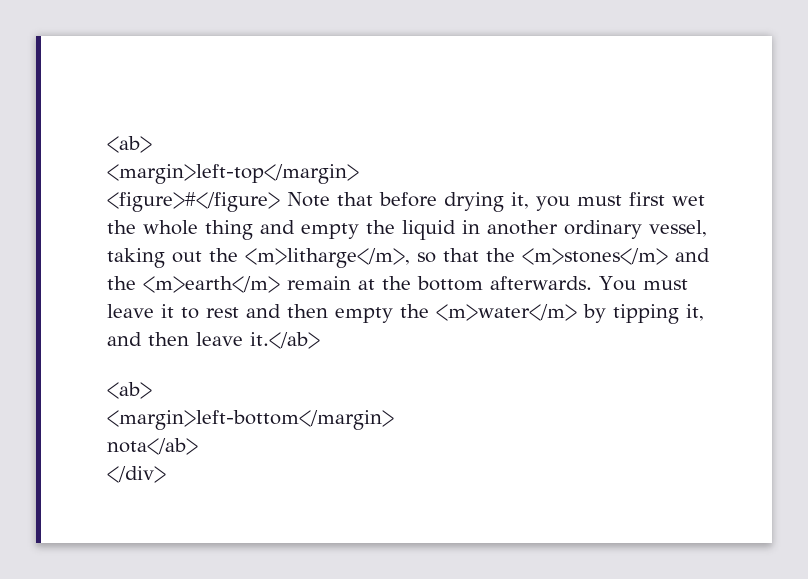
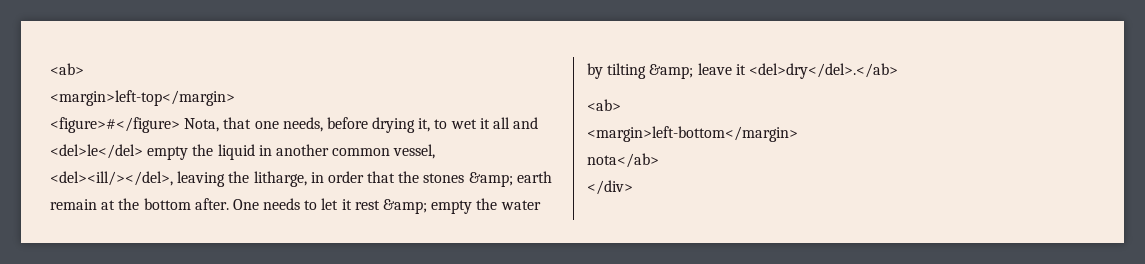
- <figure>#</figure> Note that before drying it, you must first wet the whole thing and empty the liquid in another ordinary vessel, taking out the <m>litharge</m>, so that the <m>stones</m> and the <m>earth</m> remain at the bottom afterwards. You must leave it to rest and then empty the <m>water</m> by tipping it, and then leave it.</ab>
+ <figure>#</figure> Nota, that one needs, before drying it, to wet it all and <del>le</del> empty the liquid in another common vessel, <del><ill/></del>, leaving the litharge, in order that the stones &amp; earth remain at the bottom after. One needs to let it rest &amp; empty the water by tilting &amp; leave it <del>dry</del>.</ab>

